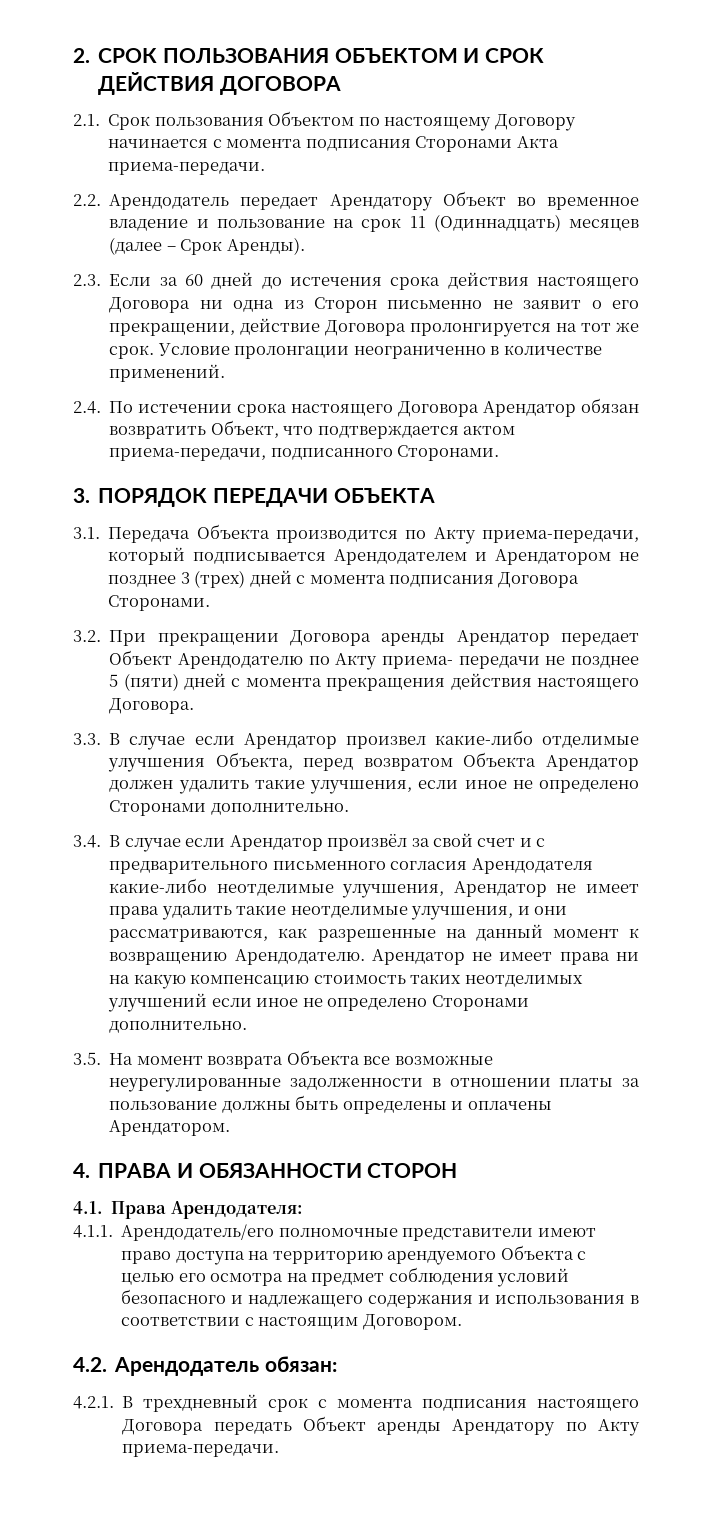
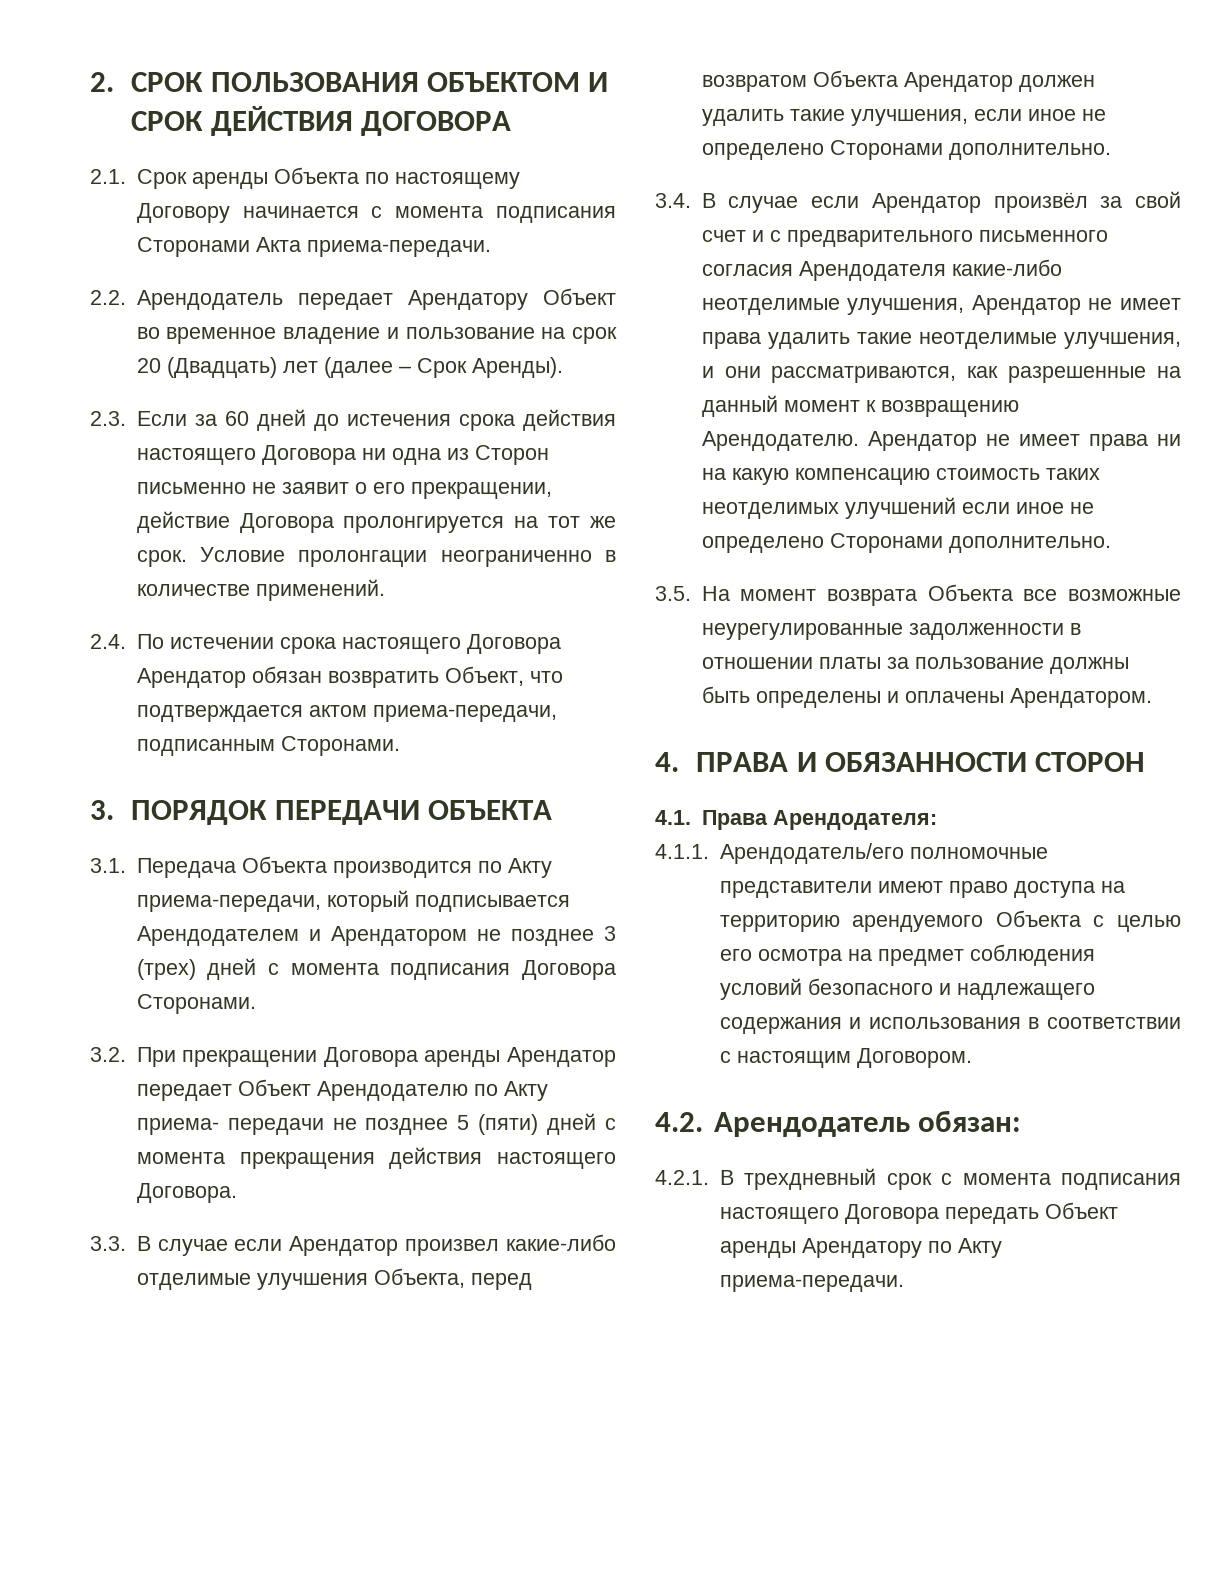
- 2.1. Срок пользования Объектом по настоящему Договору начинается с момента подписания Сторонами Акта приема-передачи.
+ 2.1. Срок аренды Объекта по настоящему Договору начинается с момента подписания Сторонами Акта приема-передачи.
- 2.2. Арендодатель передает Арендатору Объект во временное владение и пользование на срок 11 (Одиннадцать) месяцев (далее – Срок Аренды).
+ 2.2. Арендодатель передает Арендатору Объект во временное владение и пользование на срок 20 (Двадцать) лет (далее – Срок Аренды).
- 2.4. По истечении срока настоящего Договора Арендатор обязан возвратить Объект, что подтверждается актом приема-передачи, подписанного Сторонами.
+ 2.4. По истечении срока настоящего Договора Арендатор обязан возвратить Объект, что подтверждается актом приема-передачи, подписанным Сторонами.

